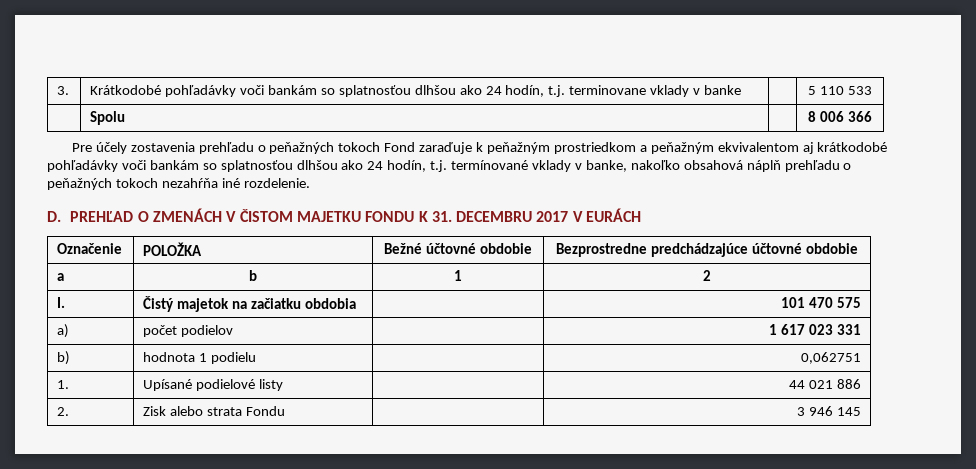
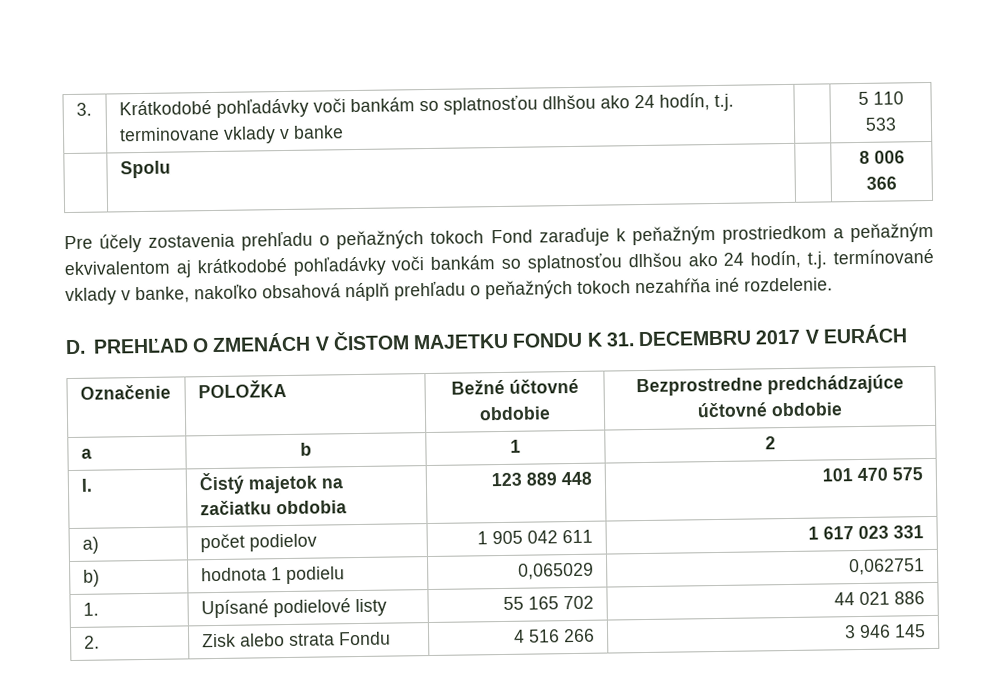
- I. | Čistý majetok na začiatku obdobia | | 101 470 575
+ I. | Čistý majetok na začiatku obdobia | 123 889 448 | 101 470 575
- a) | počet podielov | | 1 617 023 331
+ a) | počet podielov | 1 905 042 611 | 1 617 023 331
- b) | hodnota 1 podielu | | 0,062751
+ b) | hodnota 1 podielu | 0,065029 | 0,062751
- 1. | Upísané podielové listy | | 44 021 886
+ 1. | Upísané podielové listy | 55 165 702 | 44 021 886
- 2. | Zisk alebo strata Fondu | | 3 946 145
+ 2. | Zisk alebo strata Fondu | 4 516 266 | 3 946 145

